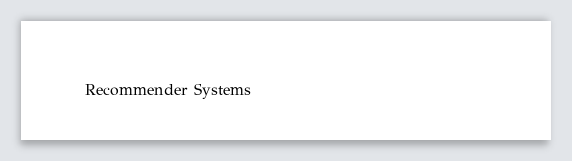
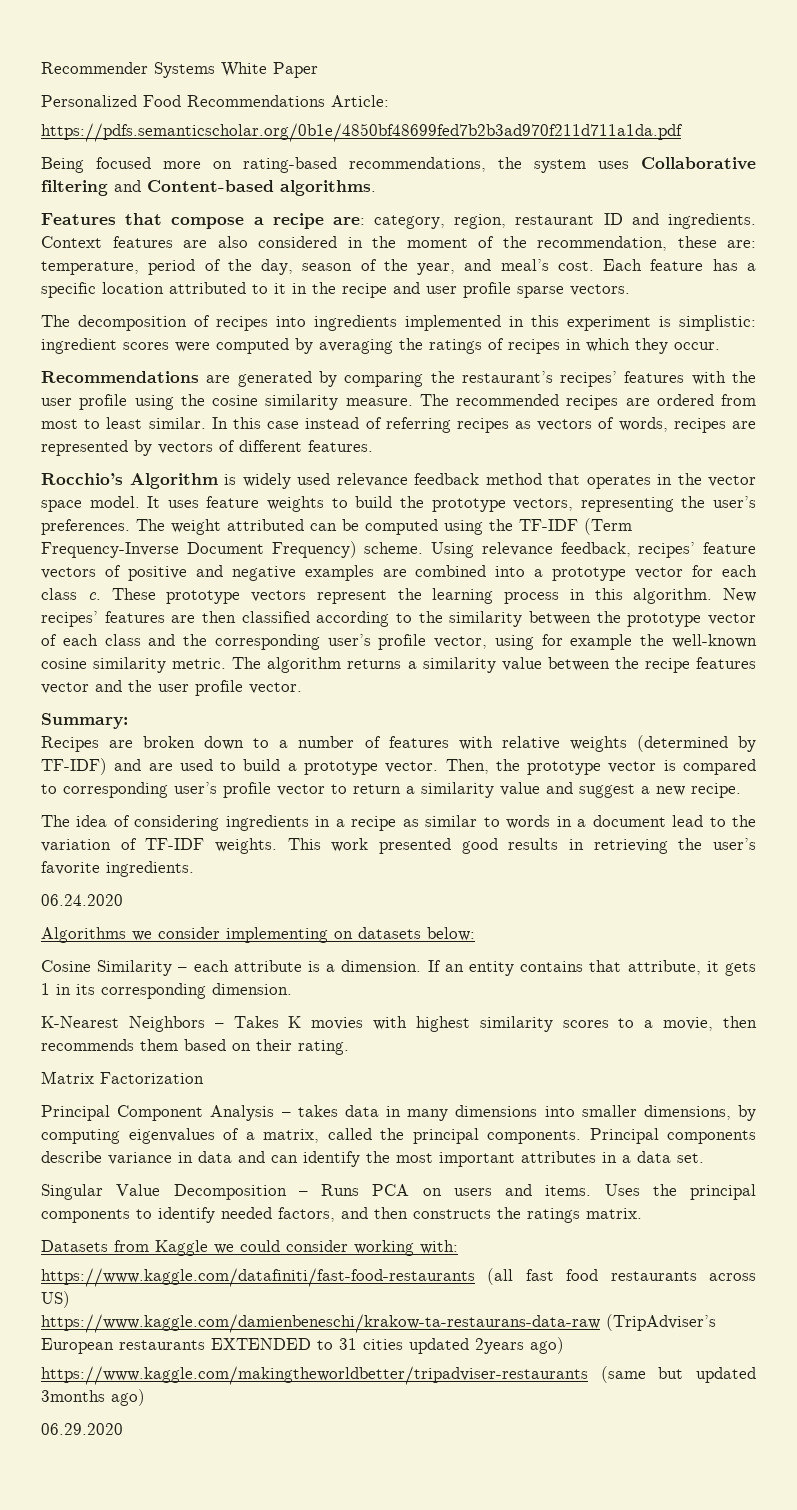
- Recommender Systems
+ Recommender Systems White Paper
+ Personalized Food Recommendations Article:
+ https://pdfs.semanticscholar.org/0b1e/4850bf48699fed7b2b3ad970f211d711a1da.pdf
+ Being focused more on rating-based recommendations, the system uses Collaborative filtering and Content-based algorithms.
+ Features that compose a recipe are: category, region, restaurant ID and ingredients. Context features are also considered in the moment of the recommendation, these are: temperature, period of the day, season of the year, and meal’s cost. Each feature has a specific location attributed to it in the recipe and user profile sparse vectors.
+ The decomposition of recipes into ingredients implemented in this experiment is simplistic: ingredient scores were computed by averaging the ratings of recipes in which they occur.
+ Recommendations are generated by comparing the restaurant’s recipes’ features with the user profile using the cosine similarity measure. The recommended recipes are ordered from most to least similar. In this case instead of referring recipes as vectors of words, recipes are represented by vectors of different features.
+ Rocchio’s Algorithm is widely used relevance feedback method that operates in the vector space model. It uses feature weights to build the prototype vectors, representing the user’s preferences. The weight attributed can be computed using the TF-IDF (Term Frequency-Inverse Document Frequency) scheme. Using relevance feedback, recipes’ feature vectors of positive and negative examples are combined into a prototype vector for each class c. These prototype vectors represent the learning process in this algorithm. New recipes’ features are then classified according to the similarity between the prototype vector of each class and the corresponding user’s profile vector, using for example the well-known cosine similarity metric. The algorithm returns a similarity value between the recipe features vector and the user profile vector.
+ Summary:
+ Recipes are broken down to a number of features with relative weights (determined by TF-IDF) and are used to build a prototype vector. Then, the prototype vector is compared to corresponding user’s profile vector to return a similarity value and suggest a new recipe.
+ The idea of considering ingredients in a recipe as similar to words in a document lead to the variation of TF-IDF weights. This work presented good results in retrieving the user’s favorite ingredients.
+ 06.24.2020
+ Algorithms we consider implementing on datasets below:
+ Cosine Similarity – each attribute is a dimension. If an entity contains that attribute, it gets 1 in its corresponding dimension.
+ K-Nearest Neighbors – Takes K movies with highest similarity scores to a movie, then recommends them based on their rating.
+ Matrix Factorization
+ Principal Component Analysis – takes data in many dimensions into smaller dimensions, by computing eigenvalues of a matrix, called the principal components. Principal components describe variance in data and can identify the most important attributes in a data set.
+ Singular Value Decomposition – Runs PCA on users and items. Uses the principal components to identify needed factors, and then constructs the ratings matrix.
+ Datasets from Kaggle we could consider working with:
+ https://www.kaggle.com/datafiniti/fast-food-restaurants (all fast food restaurants across US)
+ https://www.kaggle.com/damienbeneschi/krakow-ta-restaurans-data-raw (TripAdviser’s European restaurants EXTENDED to 31 cities updated 2years ago)
+ https://www.kaggle.com/makingtheworldbetter/tripadviser-restaurants (same but updated 3months ago)
+ 06.29.2020

